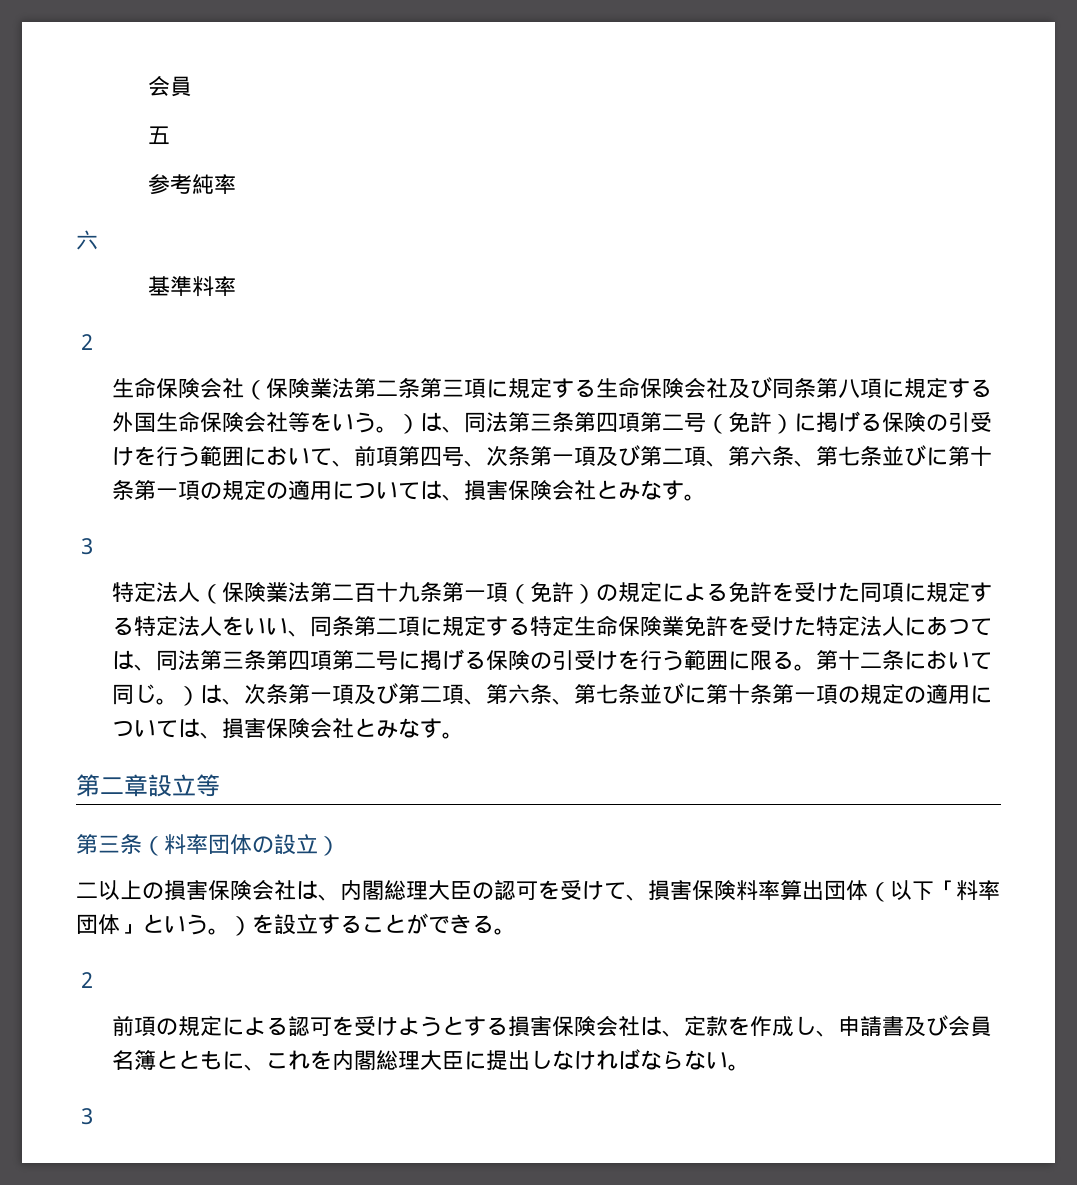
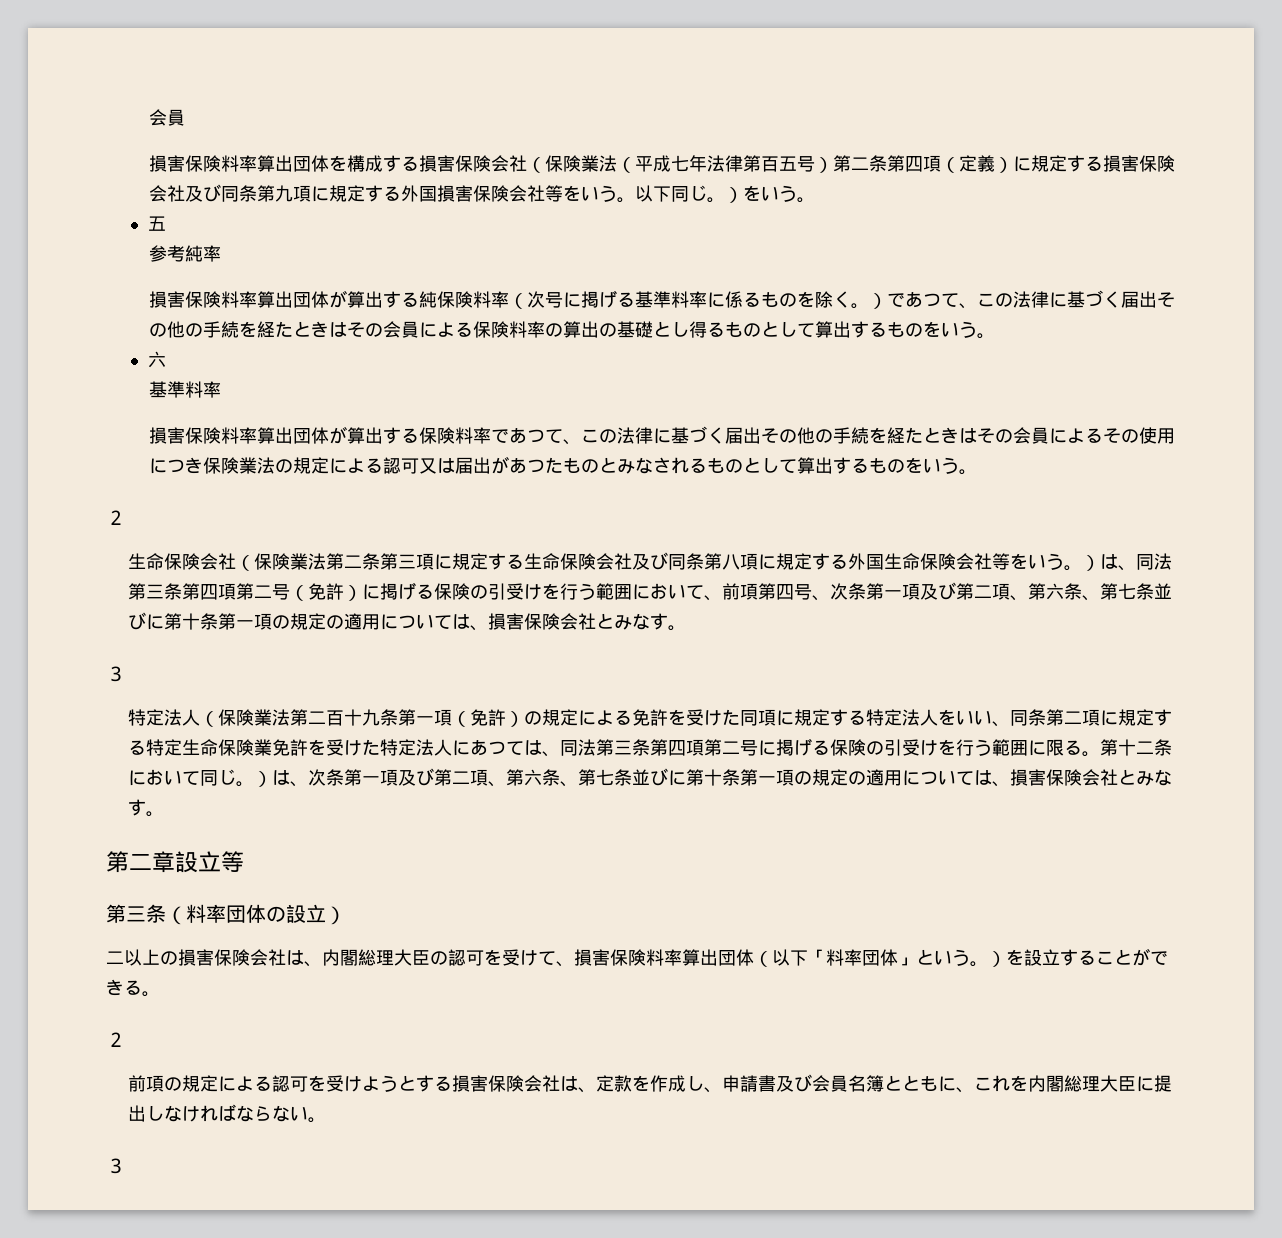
+ 損害保険料率算出団体を構成する損害保険会社（保険業法（平成七年法律第百五号）第二条第四項（定義）に規定する損害保険会社及び同条第九項に規定する外国損害保険会社等をいう。以下同じ。）をいう。
  五
  参考純率
+ 損害保険料率算出団体が算出する純保険料率（次号に掲げる基準料率に係るものを除く。）であつて、この法律に基づく届出その他の手続を経たときはその会員による保険料率の算出の基礎とし得るものとして算出するものをいう。
  六
  基準料率
+ 損害保険料率算出団体が算出する保険料率であつて、この法律に基づく届出その他の手続を経たときはその会員によるその使用につき保険業法の規定による認可又は届出があつたものとみなされるものとして算出するものをいう。

